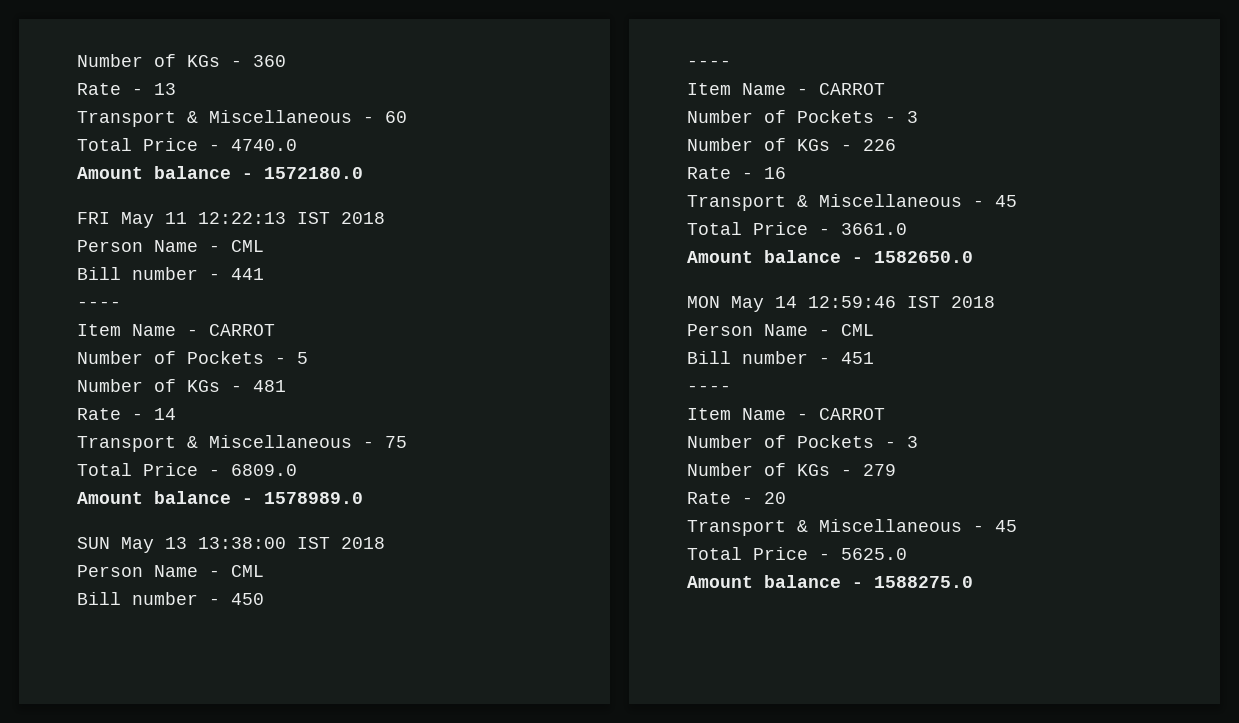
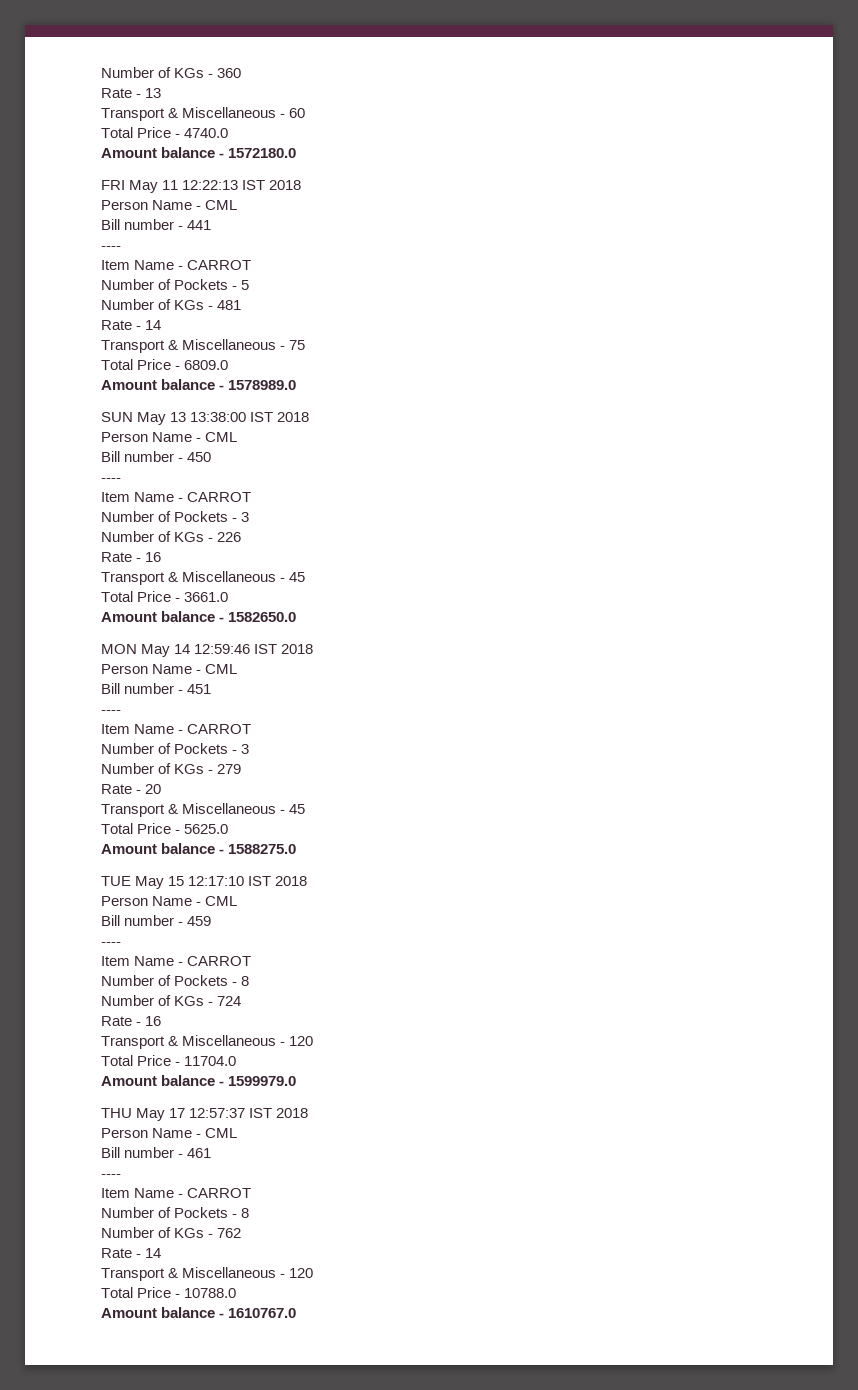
+ TUE May 15 12:17:10 IST 2018
+ Person Name - CML
+ Bill number - 459
+ ----
+ Item Name - CARROT
+ Number of Pockets - 8
+ Number of KGs - 724
+ Rate - 16
+ Transport & Miscellaneous - 120
+ Total Price - 11704.0
+ Amount balance - 1599979.0
+ THU May 17 12:57:37 IST 2018
+ Person Name - CML
+ Bill number - 461
+ ----
+ Item Name - CARROT
+ Number of Pockets - 8
+ Number of KGs - 762
+ Rate - 14
+ Transport & Miscellaneous - 120
+ Total Price - 10788.0
+ Amount balance - 1610767.0

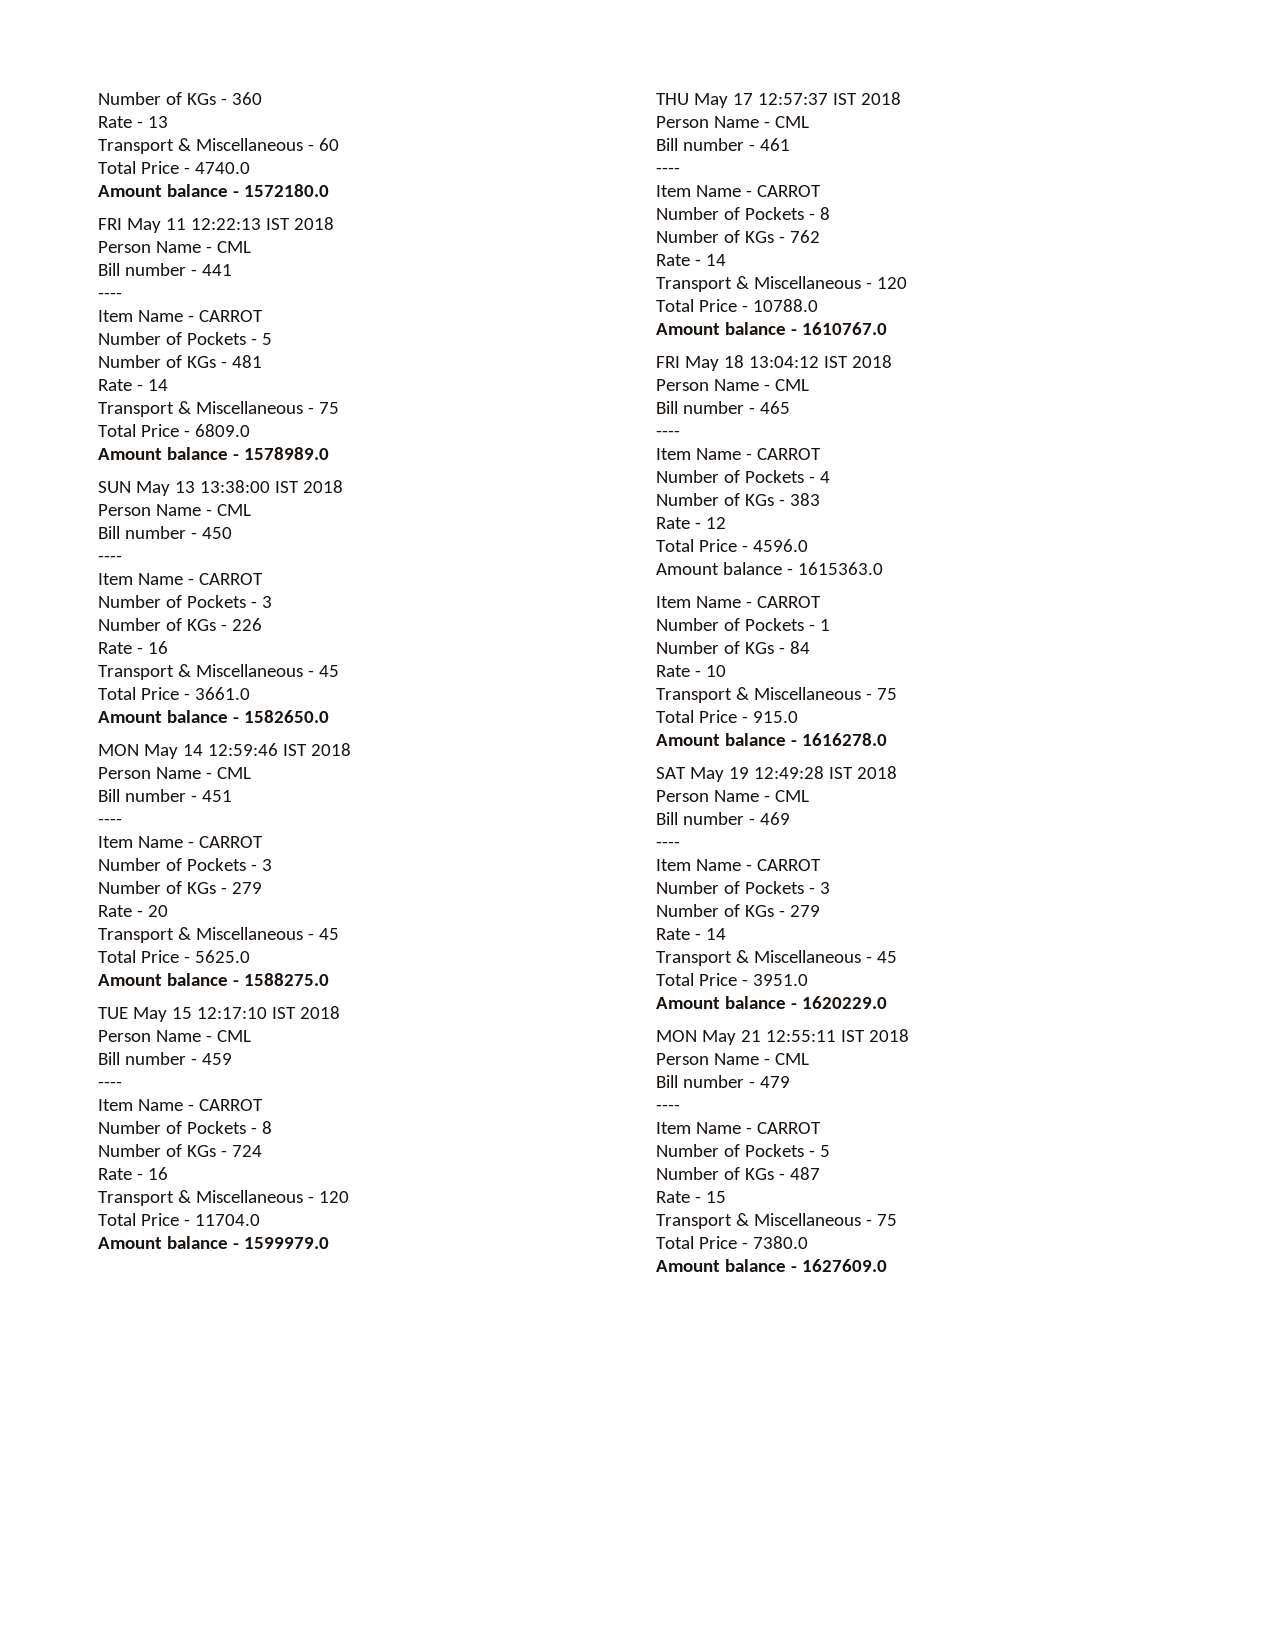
+ FRI May 18 13:04:12 IST 2018
+ Person Name - CML
+ Bill number - 465
+ ----
+ Item Name - CARROT
+ Number of Pockets - 4
+ Number of KGs - 383
+ Rate - 12
+ Total Price - 4596.0
+ Amount balance - 1615363.0
+ Item Name - CARROT
+ Number of Pockets - 1
+ Number of KGs - 84
+ Rate - 10
+ Transport & Miscellaneous - 75
+ Total Price - 915.0
+ Amount balance - 1616278.0
+ SAT May 19 12:49:28 IST 2018
+ Person Name - CML
+ Bill number - 469
+ ----
+ Item Name - CARROT
+ Number of Pockets - 3
+ Number of KGs - 279
+ Rate - 14
+ Transport & Miscellaneous - 45
+ Total Price - 3951.0
+ Amount balance - 1620229.0
+ MON May 21 12:55:11 IST 2018
+ Person Name - CML
+ Bill number - 479
+ ----
+ Item Name - CARROT
+ Number of Pockets - 5
+ Number of KGs - 487
+ Rate - 15
+ Transport & Miscellaneous - 75
+ Total Price - 7380.0
+ Amount balance - 1627609.0

